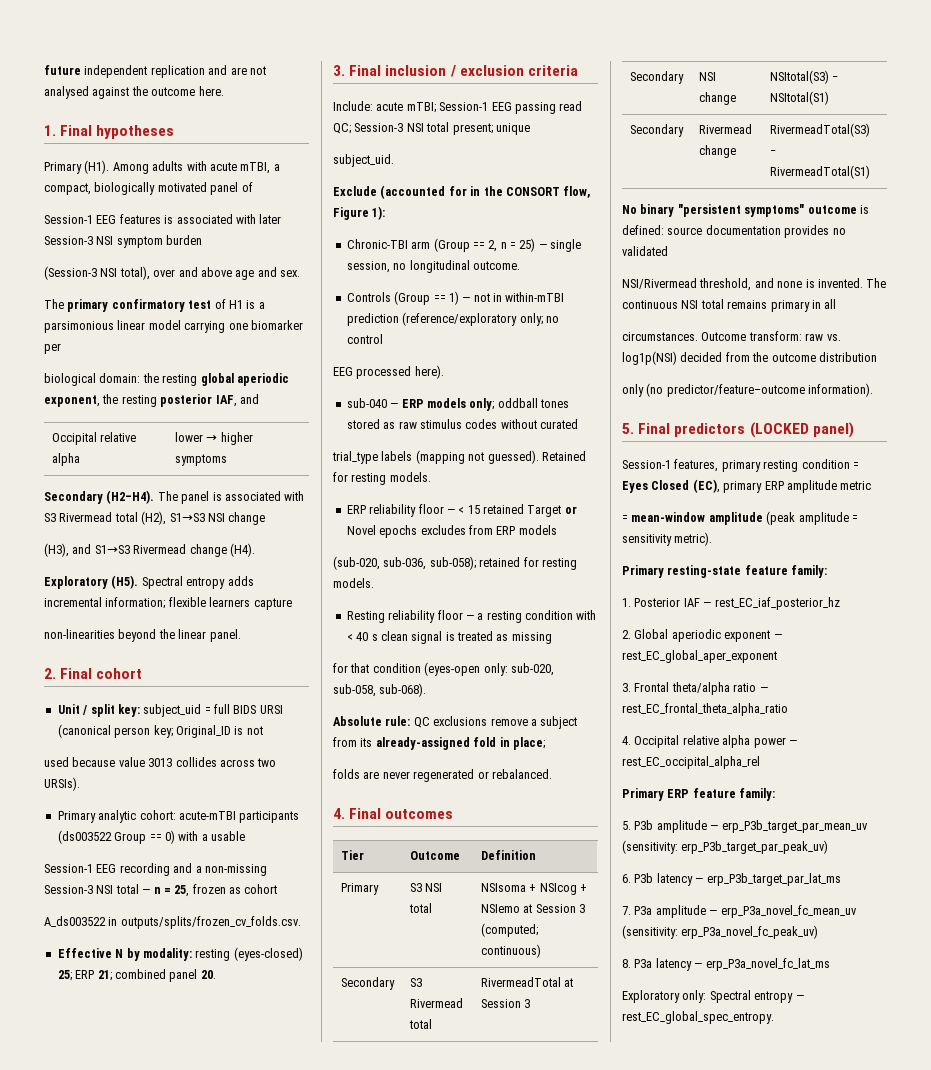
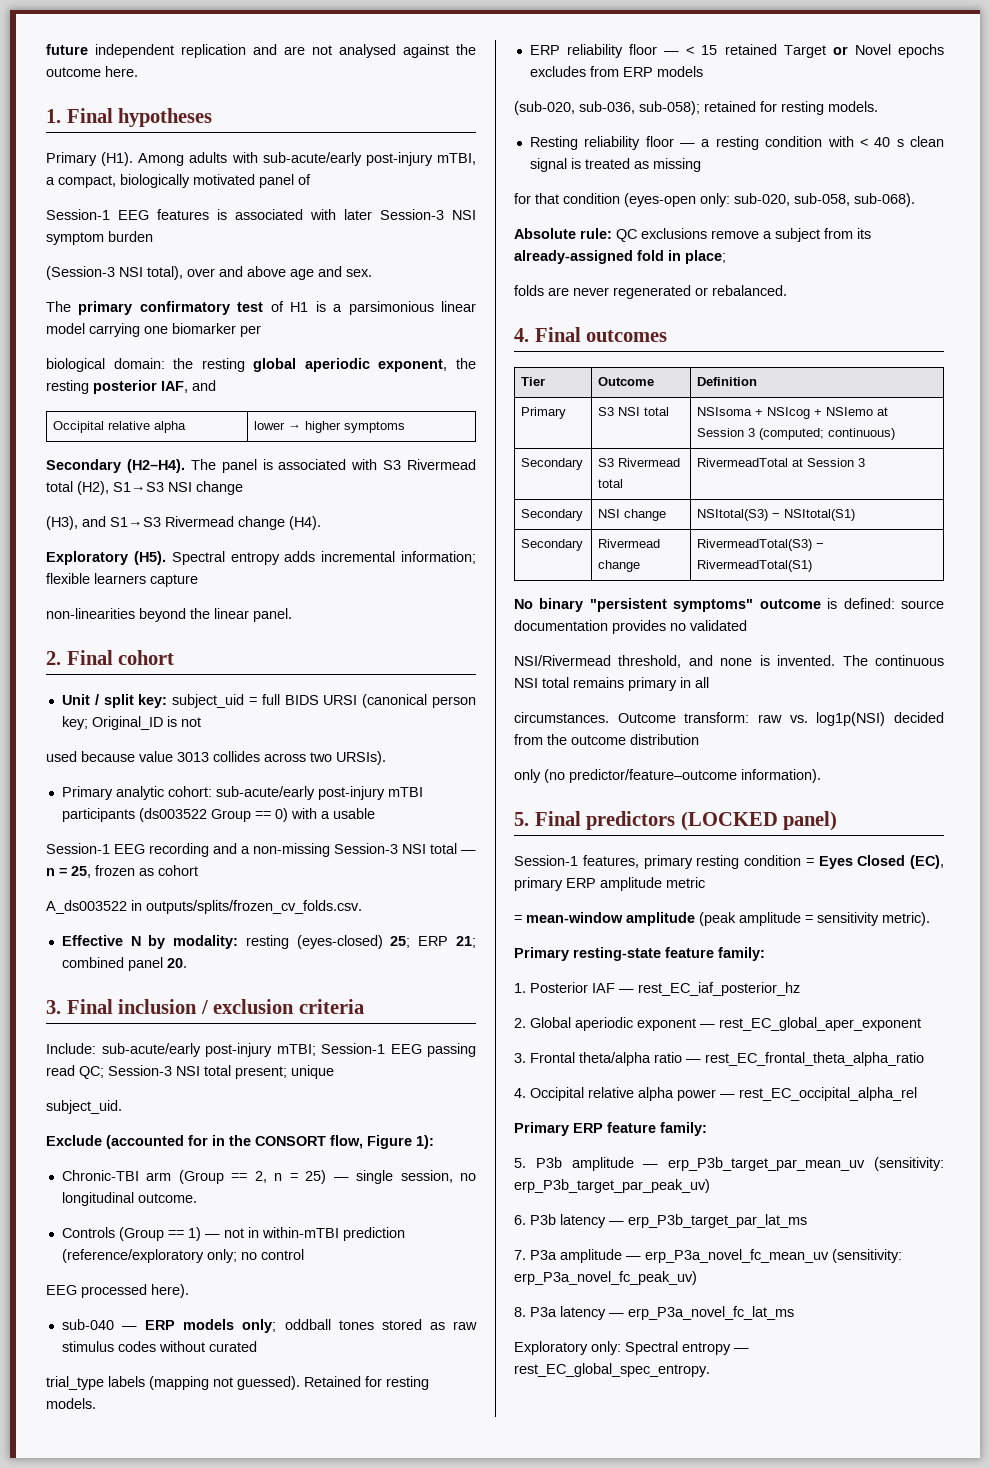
- Primary (H1). Among adults with acute mTBI, a compact, biologically motivated panel of
+ Primary (H1). Among adults with sub-acute/early post-injury mTBI, a compact, biologically motivated panel of
- Primary analytic cohort: acute-mTBI participants (ds003522 Group == 0) with a usable
+ Primary analytic cohort: sub-acute/early post-injury mTBI participants (ds003522 Group == 0) with a usable
- Include: acute mTBI; Session-1 EEG passing read QC; Session-3 NSI total present; unique
+ Include: sub-acute/early post-injury mTBI; Session-1 EEG passing read QC; Session-3 NSI total present; unique

